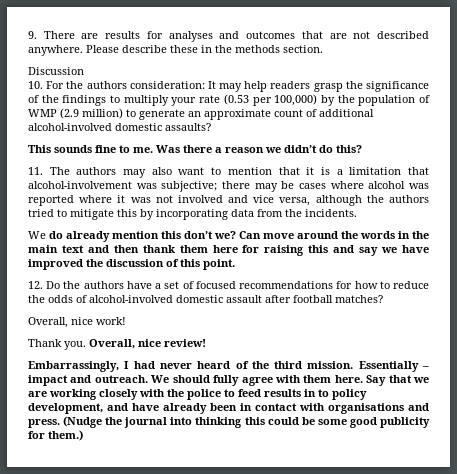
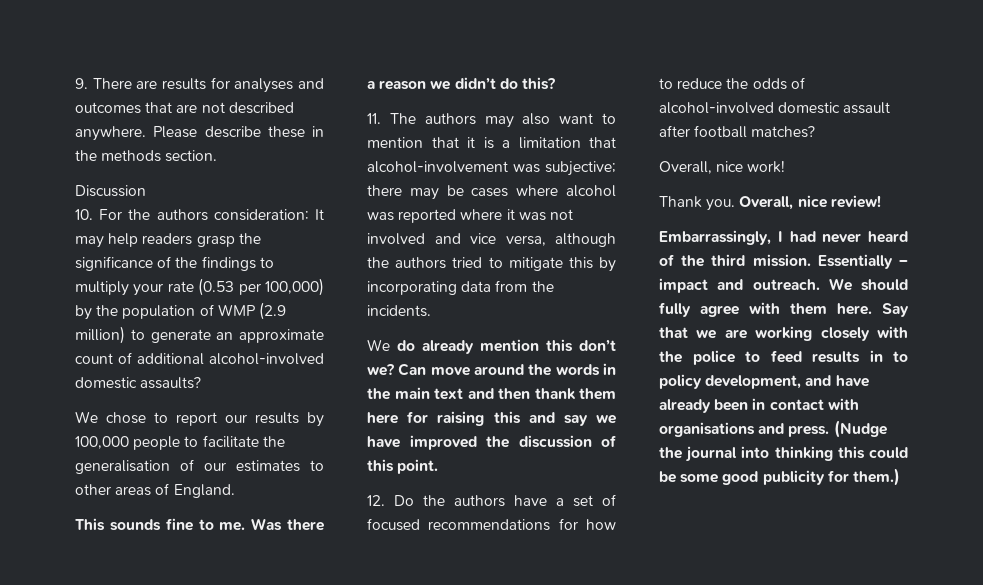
+ We chose to report our results by 100,000 people to facilitate the generalisation of our estimates to other areas of England.

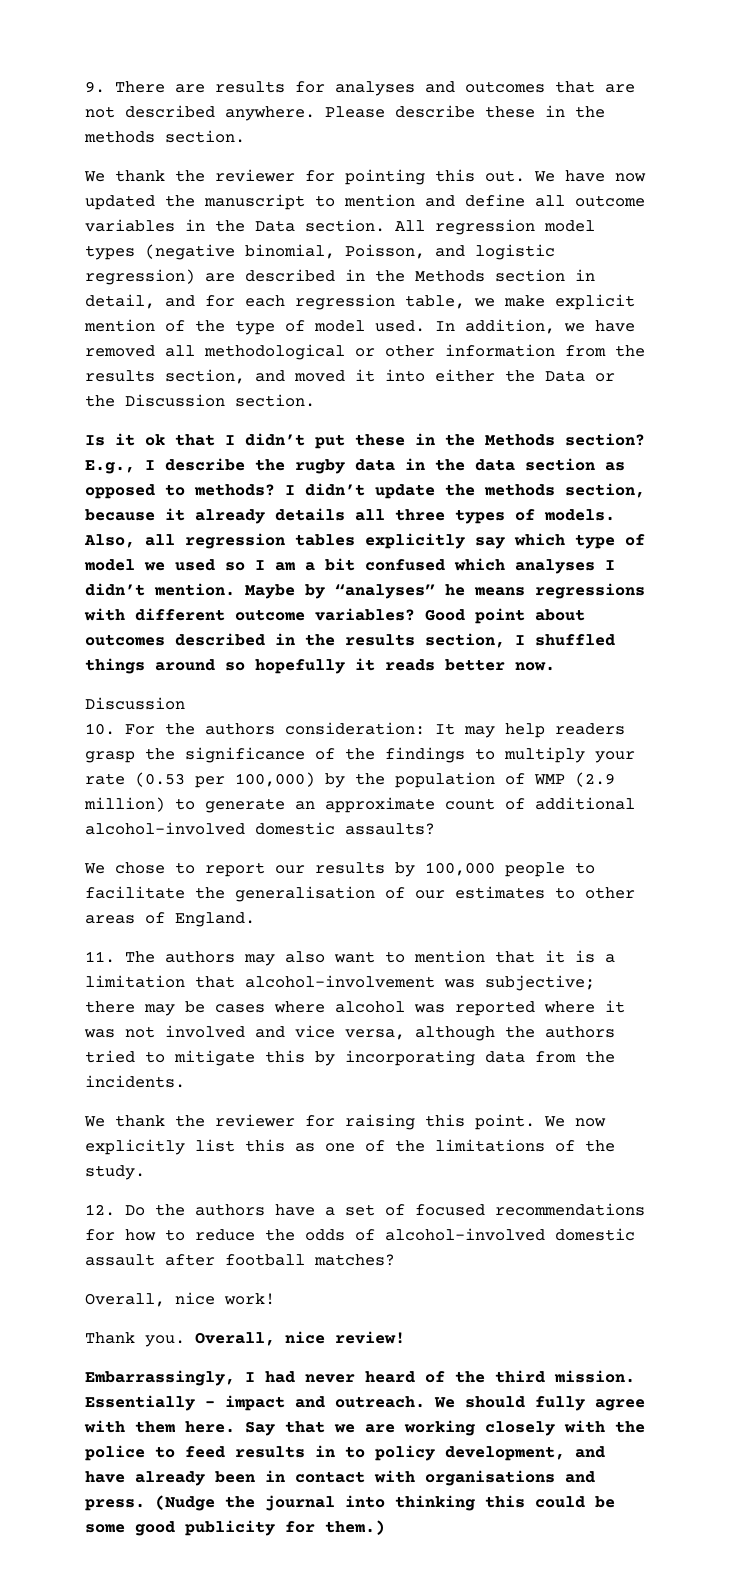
+ We thank the reviewer for pointing this out. We have now updated the manuscript to mention and define all outcome variables in the Data section. All regression model types (negative binomial, Poisson, and logistic regression) are described in the Methods section in detail, and for each regression table, we make explicit mention of the type of model used. In addition, we have removed all methodological or other information from the results section, and moved it into either the Data or the Discussion section.
+ Is it ok that I didn’t put these in the Methods section? E.g., I describe the rugby data in the data section as opposed to methods? I didn’t update the methods section, because it already details all three types of models. Also, all regression tables explicitly say which type of model we used so I am a bit confused which analyses I didn’t mention. Maybe by “analyses” he means regressions with different outcome variables? Good point about outcomes described in the results section, I shuffled things around so hopefully it reads better now.
- This sounds fine to me. Was there a reason we didn’t do this?
- We do already mention this don’t we? Can move around the words in the main text and then thank them here for raising this and say we have improved the discussion of this point.
+ We thank the reviewer for raising this point. We now explicitly list this as one of the limitations of the study.

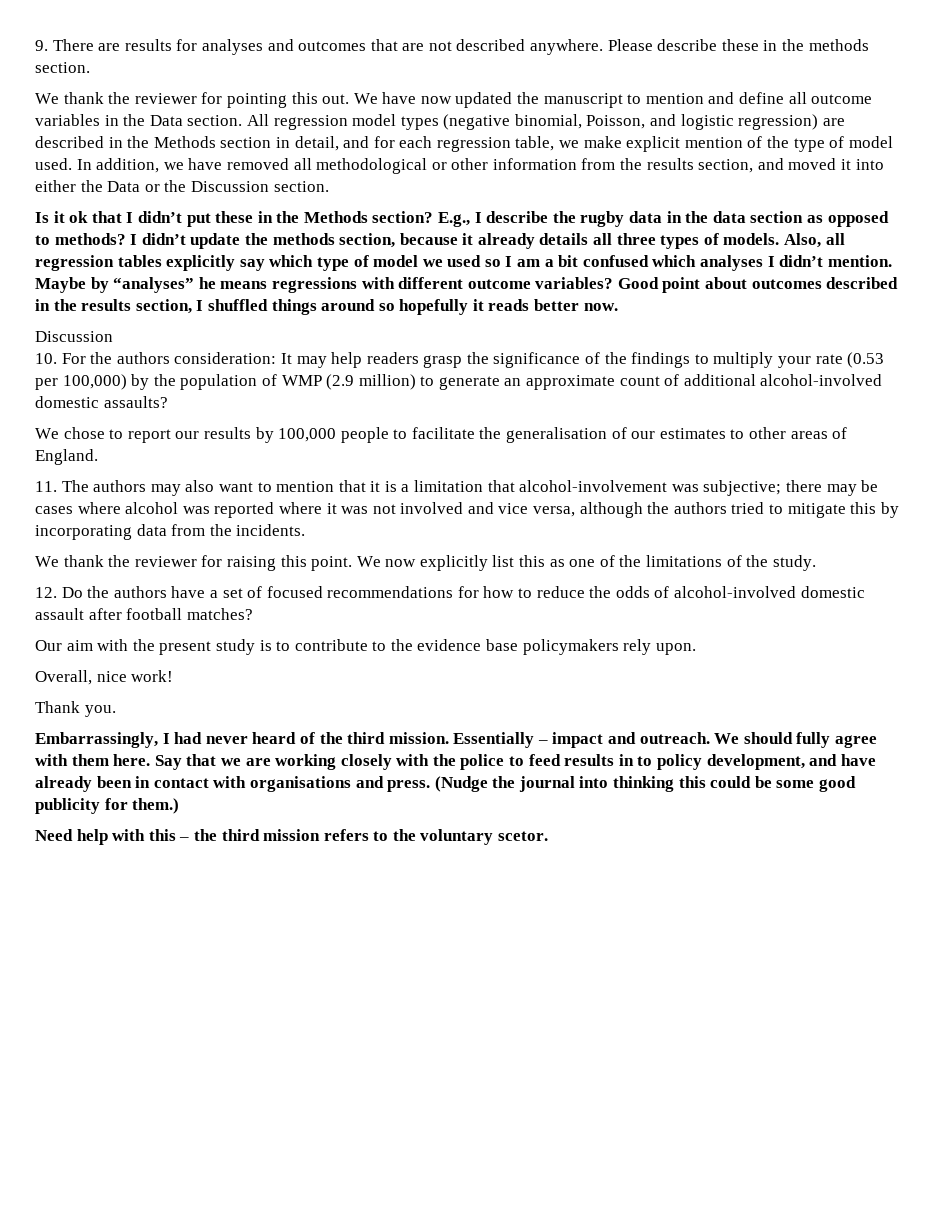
+ Our aim with the present study is to contribute to the evidence base policymakers rely upon.
- Overall, nice review!
+ Need help with this – the third mission refers to the voluntary scetor.

